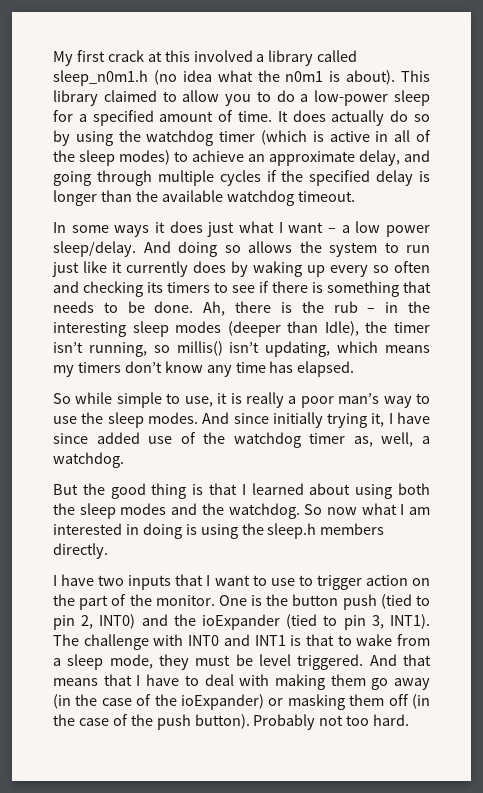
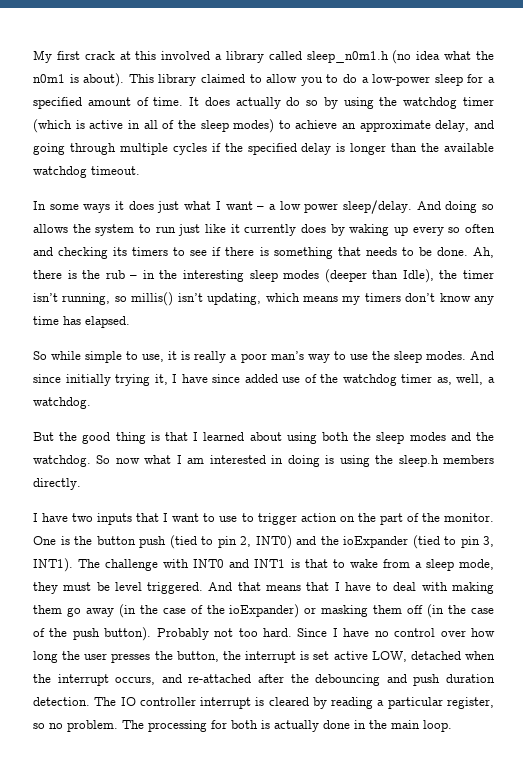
+ Since I have no control over how long the user presses the button, the interrupt is set active LOW, detached when the interrupt occurs, and re-attached after the debouncing and push duration detection. The IO controller interrupt is cleared by reading a particular register, so no problem. The processing for both is actually done in the main loop.

